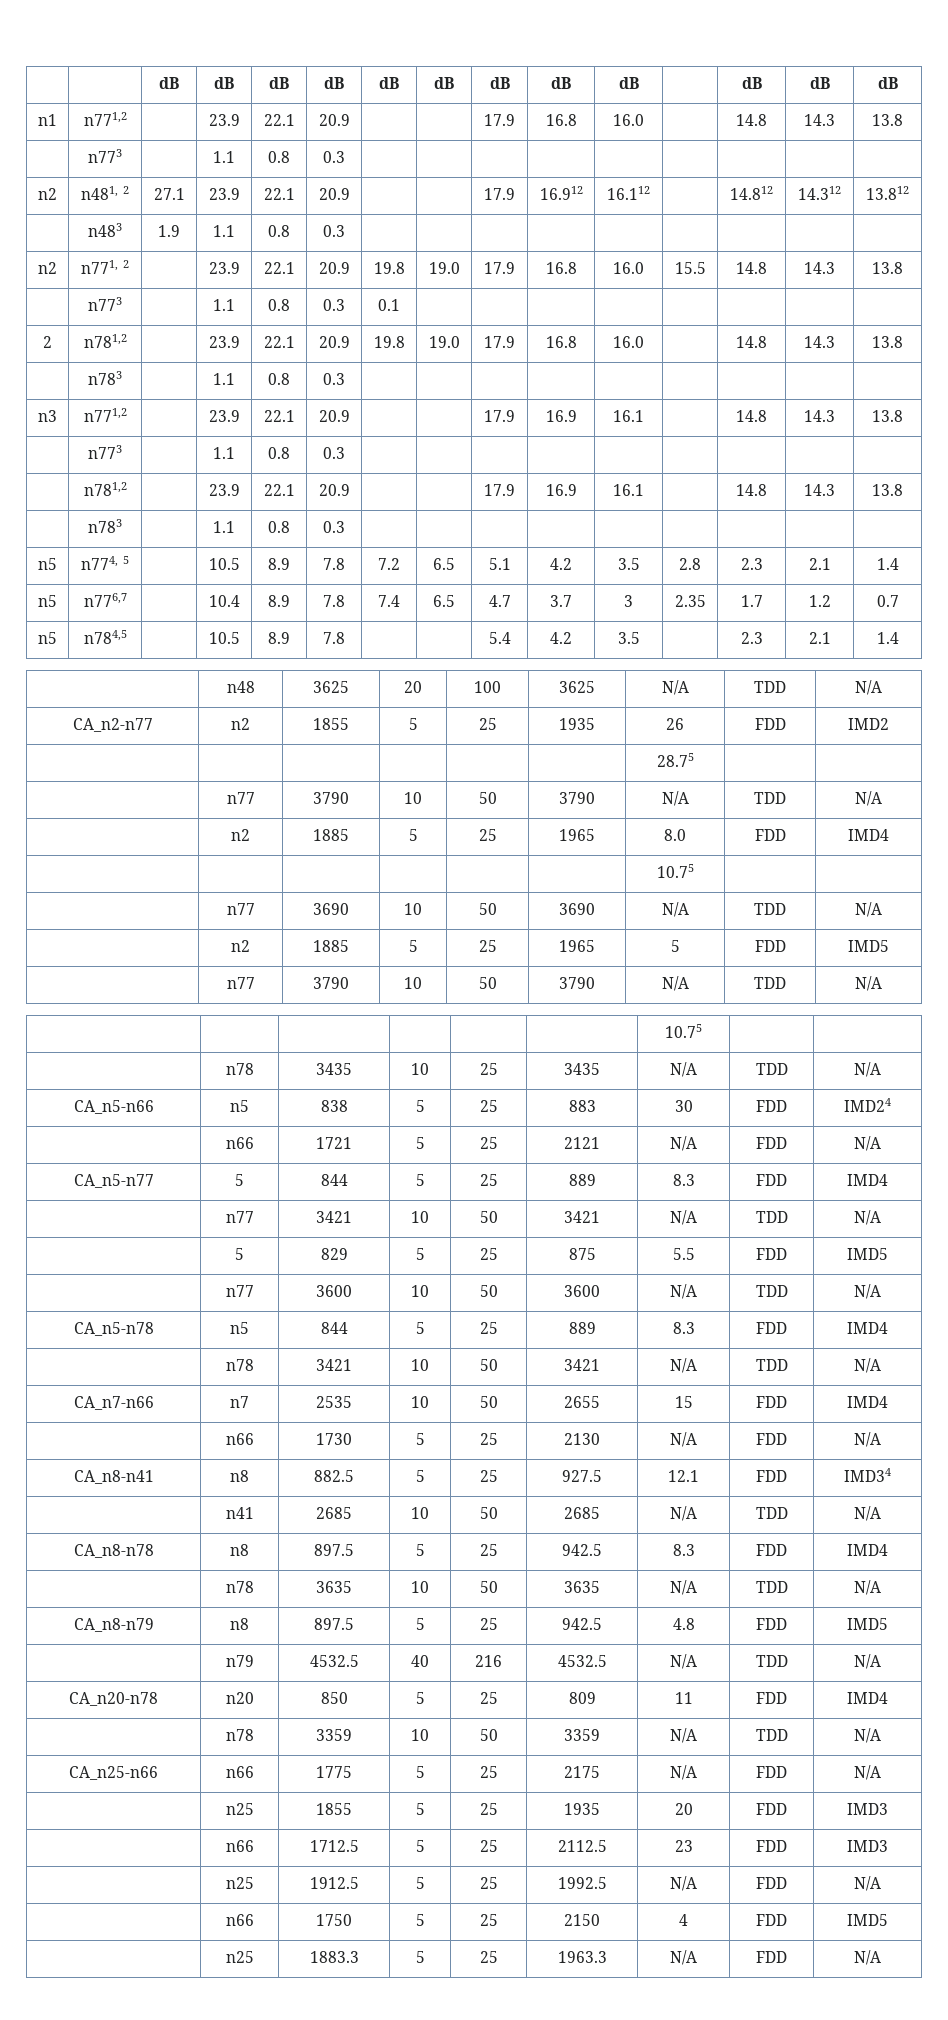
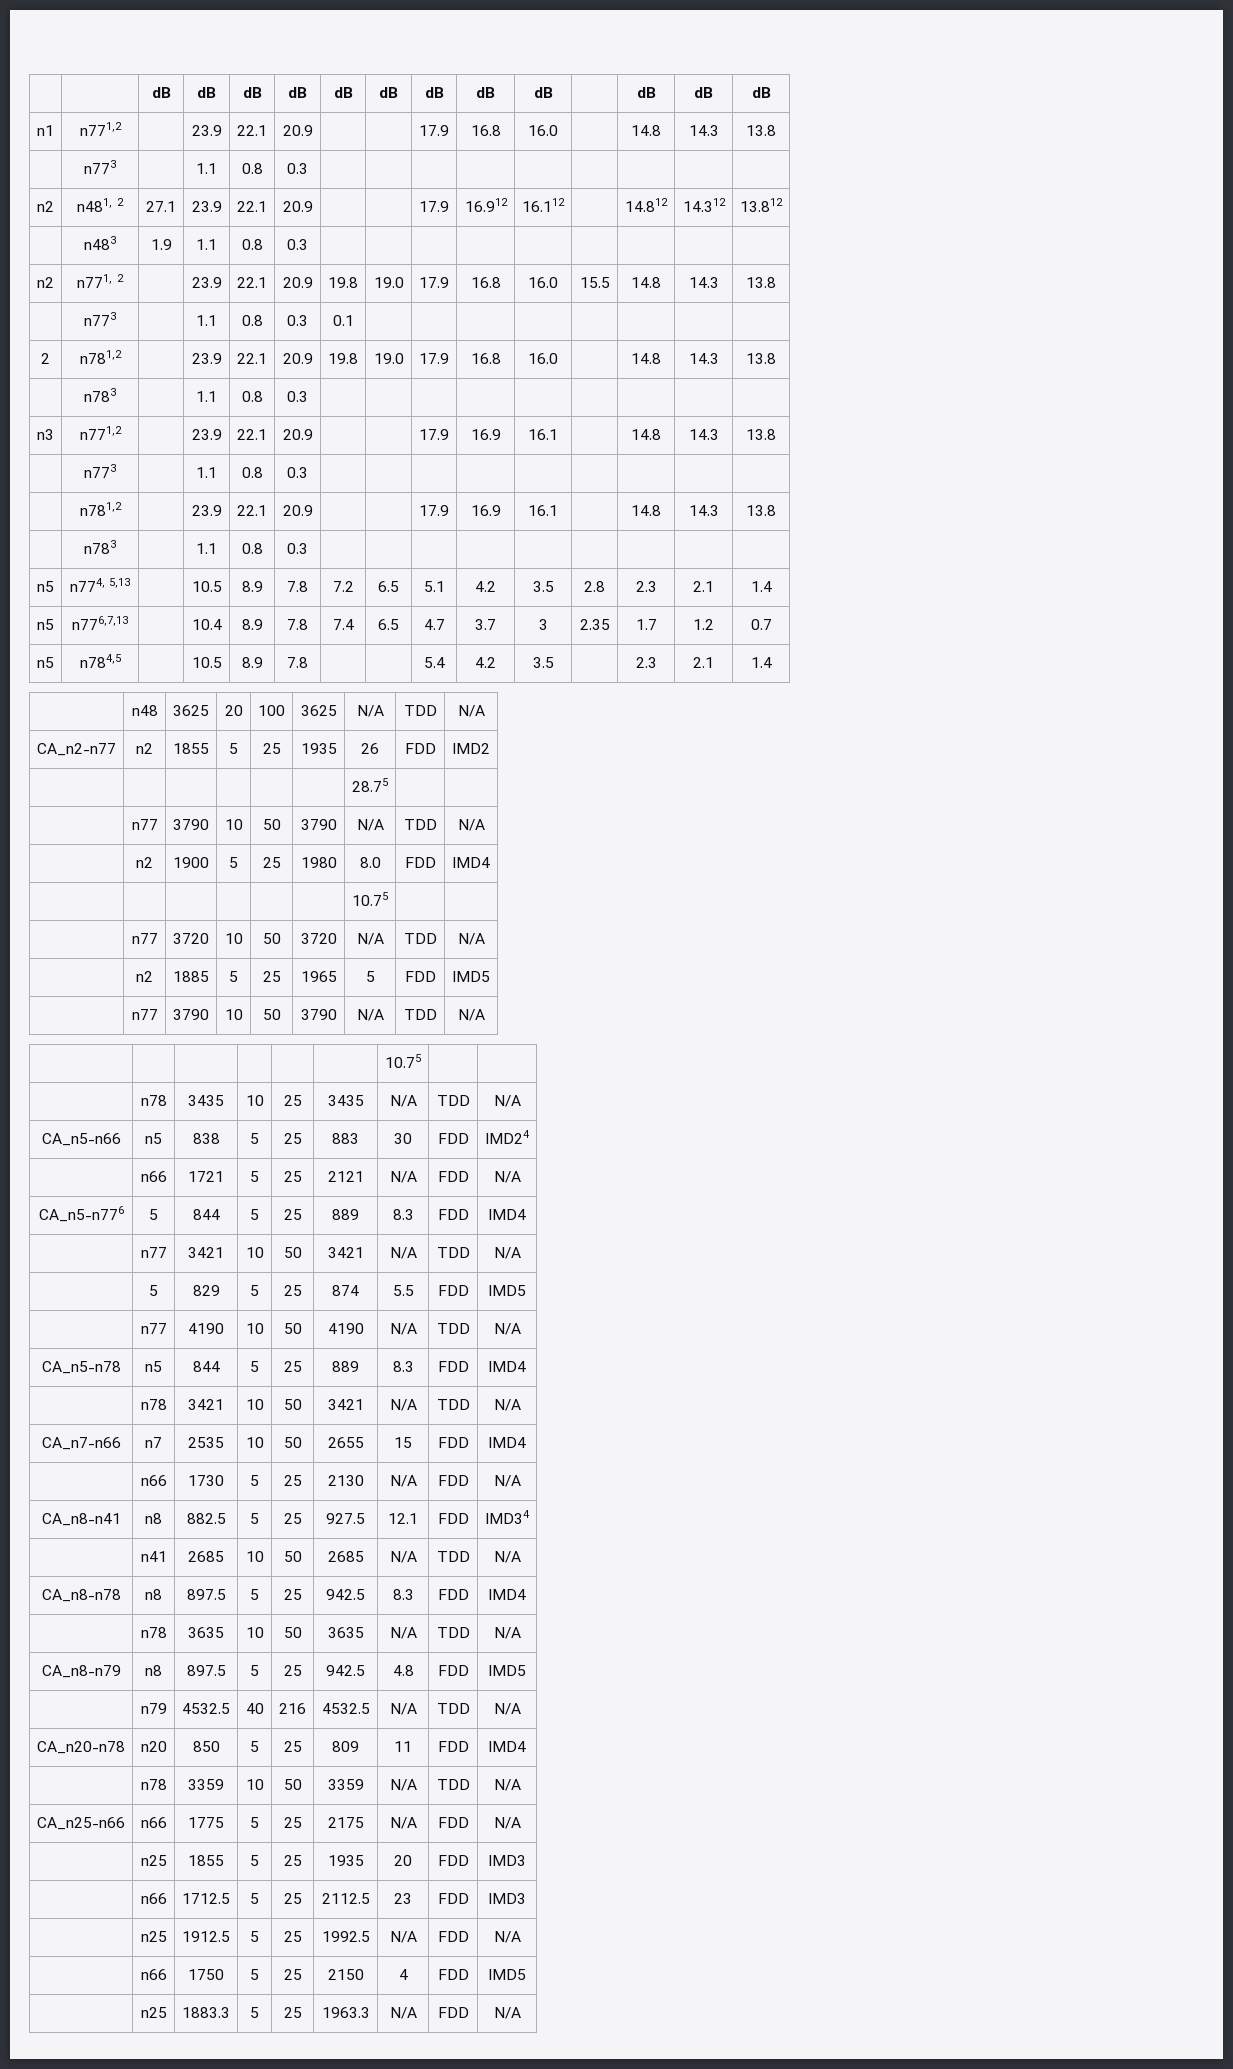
- n5 | n774, 5 | | 10.5 | 8.9 | 7.8 | 7.2 | 6.5 | 5.1 | 4.2 | 3.5 | 2.8 | 2.3 | 2.1 | 1.4
+ n5 | n774, 5,13 | | 10.5 | 8.9 | 7.8 | 7.2 | 6.5 | 5.1 | 4.2 | 3.5 | 2.8 | 2.3 | 2.1 | 1.4
- n5 | n776,7 | | 10.4 | 8.9 | 7.8 | 7.4 | 6.5 | 4.7 | 3.7 | 3 | 2.35 | 1.7 | 1.2 | 0.7
+ n5 | n776,7,13 | | 10.4 | 8.9 | 7.8 | 7.4 | 6.5 | 4.7 | 3.7 | 3 | 2.35 | 1.7 | 1.2 | 0.7
- | n2 | 1885 | 5 | 25 | 1965 | 8.0 | FDD | IMD4
+ | n2 | 1900 | 5 | 25 | 1980 | 8.0 | FDD | IMD4
- | n77 | 3690 | 10 | 50 | 3690 | N/A | TDD | N/A
+ | n77 | 3720 | 10 | 50 | 3720 | N/A | TDD | N/A
- CA_n5-n77 | 5 | 844 | 5 | 25 | 889 | 8.3 | FDD | IMD4
+ CA_n5-n776 | 5 | 844 | 5 | 25 | 889 | 8.3 | FDD | IMD4
- | 5 | 829 | 5 | 25 | 875 | 5.5 | FDD | IMD5
+ | 5 | 829 | 5 | 25 | 874 | 5.5 | FDD | IMD5
- | n77 | 3600 | 10 | 50 | 3600 | N/A | TDD | N/A
+ | n77 | 4190 | 10 | 50 | 4190 | N/A | TDD | N/A

